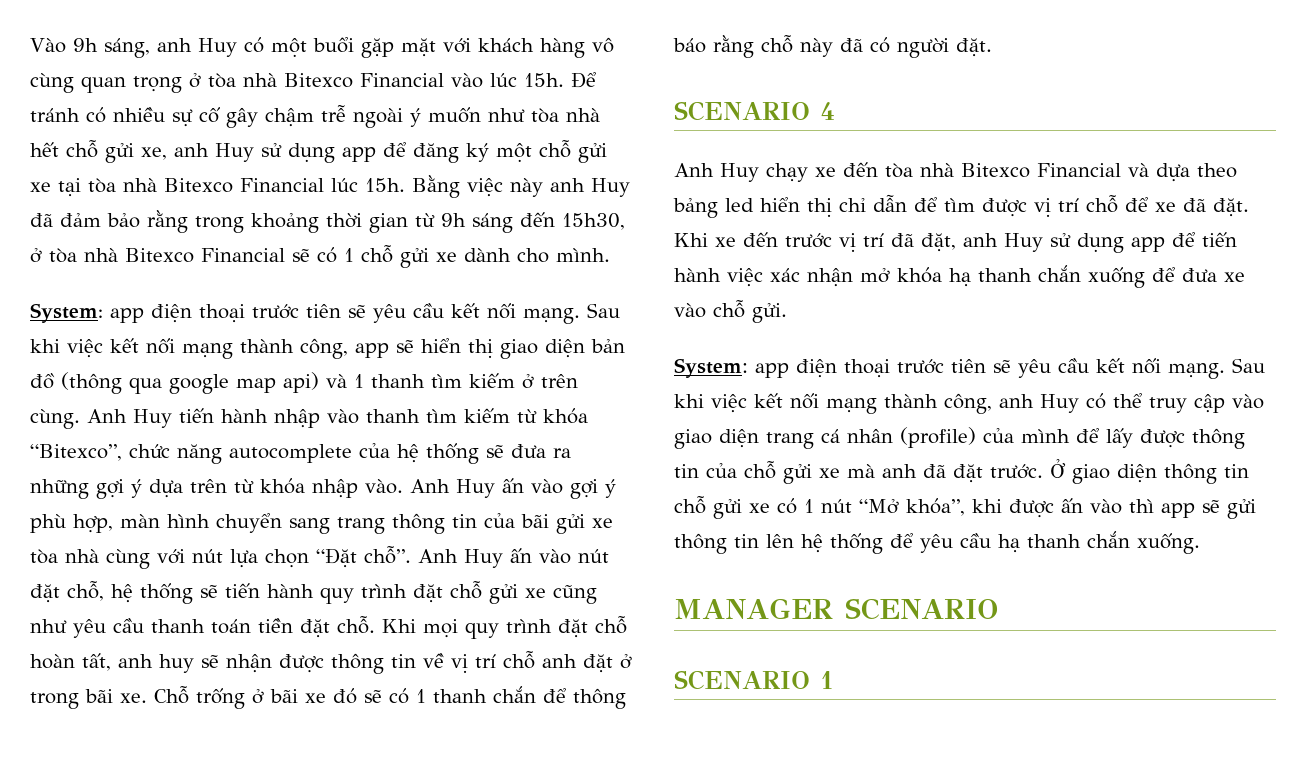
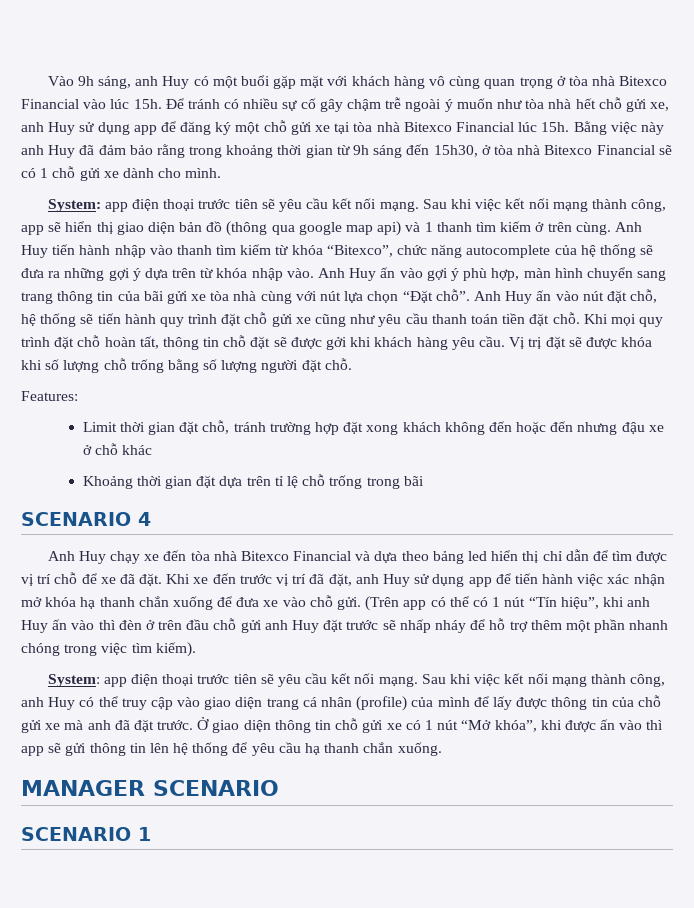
- Khi mọi quy trình đặt chỗ hoàn tất, anh huy sẽ nhận được thông tin về vị trí chỗ anh đặt ở trong bãi xe. Chỗ trống ở bãi xe đó sẽ có 1 thanh chắn để thông báo rằng chỗ này đã có người đặt.
+ Khi mọi quy trình đặt chỗ hoàn tất, thông tin chỗ đặt sẽ được gởi khi khách hàng yêu cầu. Vị trị đặt sẽ được khóa khi số lượng chỗ trống bằng số lượng người đặt chỗ.
+ Features:
+ Limit thời gian đặt chỗ, tránh trường hợp đặt xong khách không đến hoặc đến nhưng đậu xe ở chỗ khác
+ Khoảng thời gian đặt dựa trên tỉ lệ chỗ trống trong bãi
+ (Trên app có thể có 1 nút “Tín hiệu”, khi anh Huy ấn vào thì đèn ở trên đầu chỗ gửi anh Huy đặt trước sẽ nhấp nháy để hỗ trợ thêm một phần nhanh chóng trong việc tìm kiếm).

